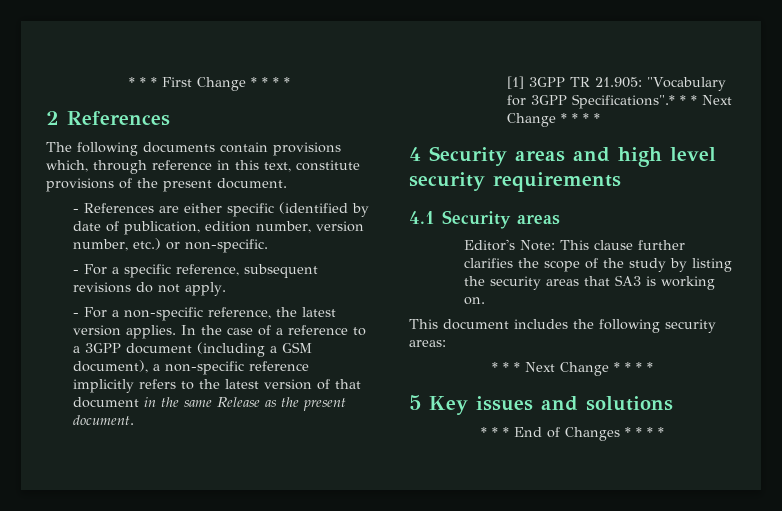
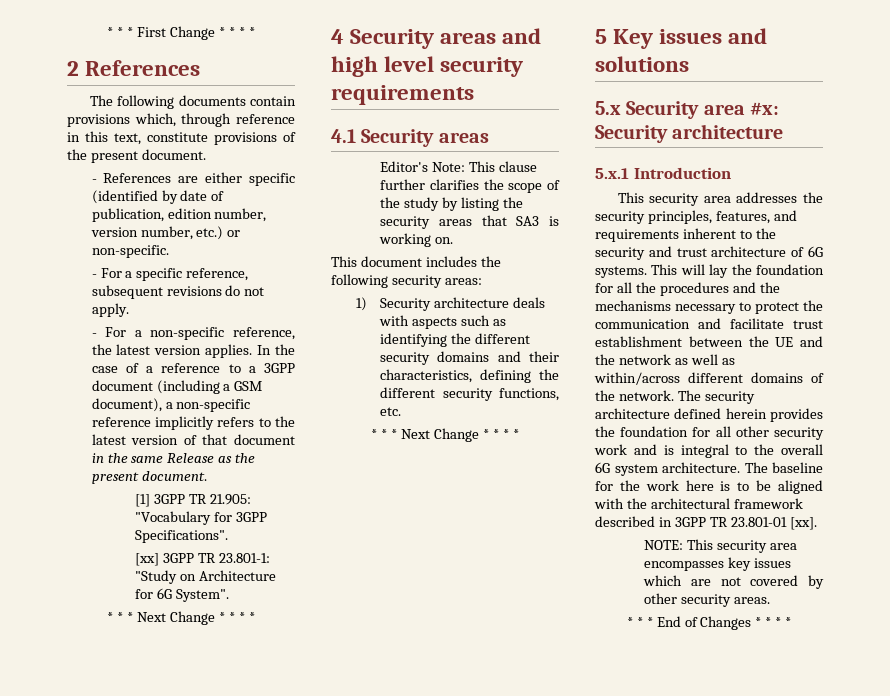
- [1] 3GPP TR 21.905: "Vocabulary for 3GPP Specifications".* * * Next Change * * * *
+ [1] 3GPP TR 21.905: "Vocabulary for 3GPP Specifications".
+ [xx] 3GPP TR 23.801-1: "Study on Architecture for 6G System".
+ * * * Next Change * * * *
+ 1) Security architecture deals with aspects such as identifying the different security domains and their characteristics, defining the different security functions, etc.
+ 5.x Security area #x: Security architecture
+ 5.x.1 Introduction
+ This security area addresses the security principles, features, and requirements inherent to the security and trust architecture of 6G systems. This will lay the foundation for all the procedures and the mechanisms necessary to protect the communication and facilitate trust establishment between the UE and the network as well as within/across different domains of the network. The security architecture defined herein provides the foundation for all other security work and is integral to the overall 6G system architecture. The baseline for the work here is to be aligned with the architectural framework described in 3GPP TR 23.801-01 [xx].
+ NOTE: This security area encompasses key issues which are not covered by other security areas.

